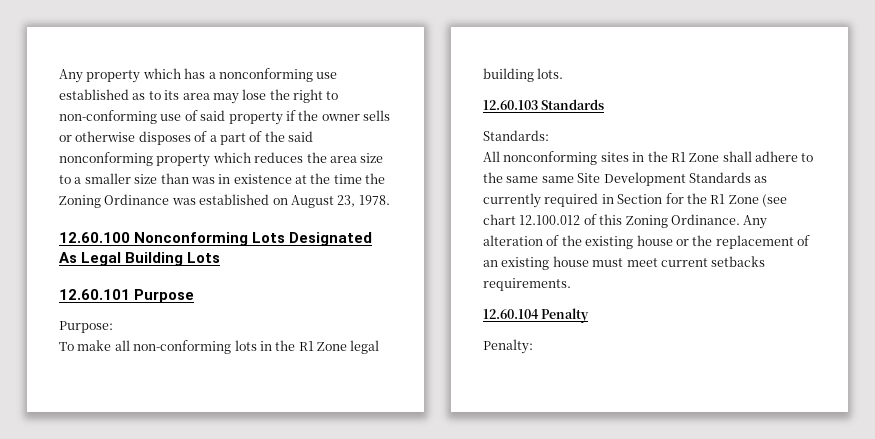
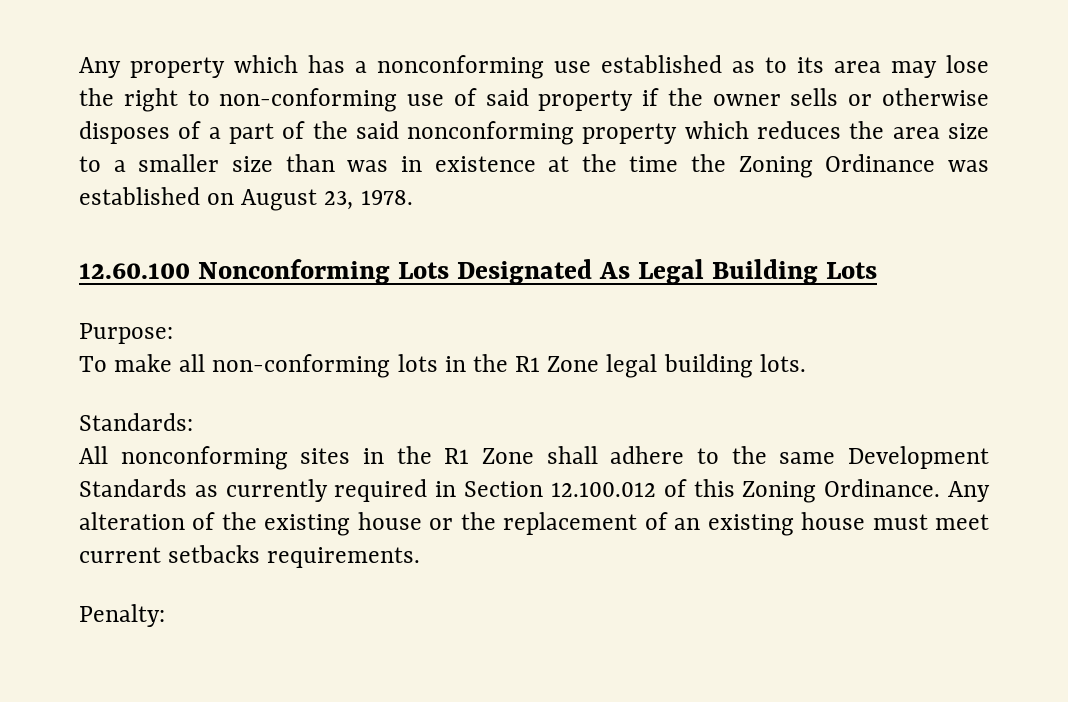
- 12.60.101 Purpose
- 12.60.103 Standards
- All nonconforming sites in the R1 Zone shall adhere to the same same Site Development Standards as currently required in Section for the R1 Zone (see chart 12.100.012 of this Zoning Ordinance.
+ All nonconforming sites in the R1 Zone shall adhere to the same Development Standards as currently required in Section 12.100.012 of this Zoning Ordinance.
- 12.60.104 Penalty

